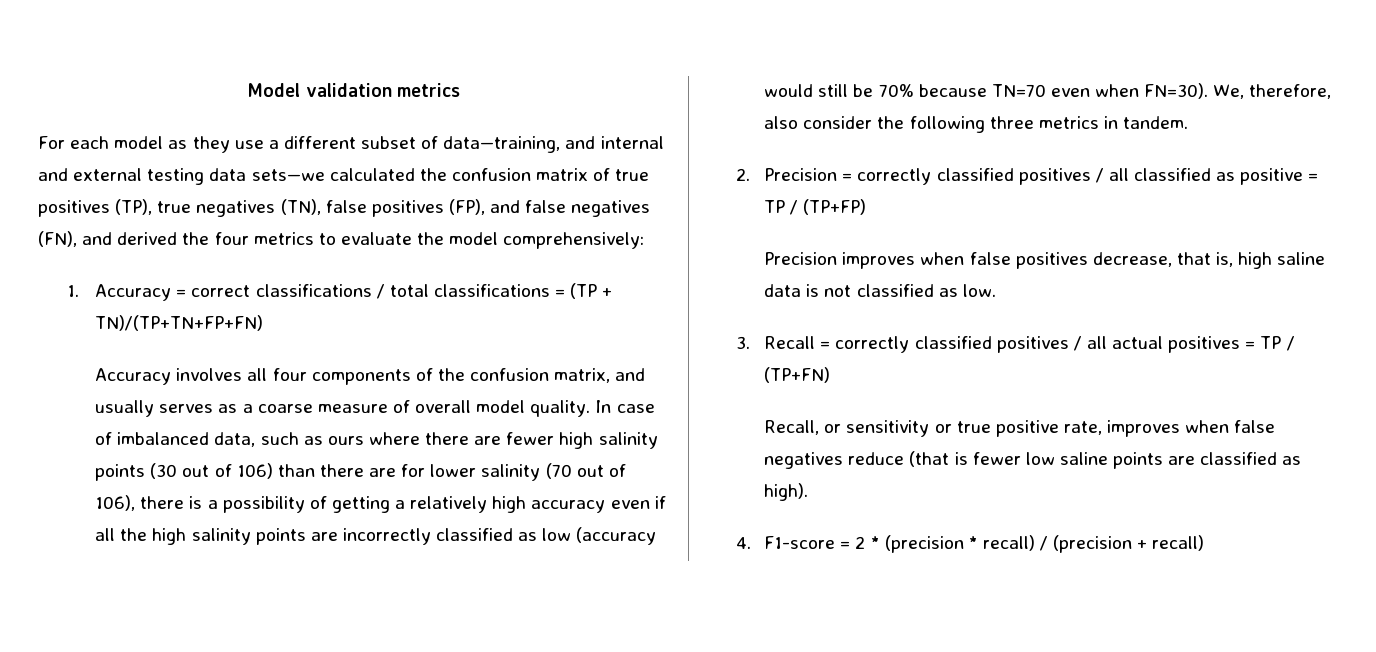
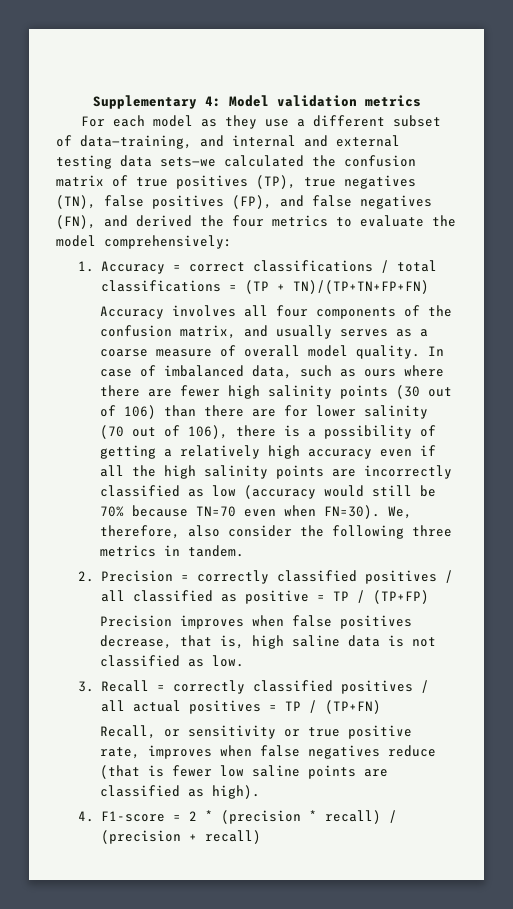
- Model validation metrics
+ Supplementary 4: Model validation metrics

